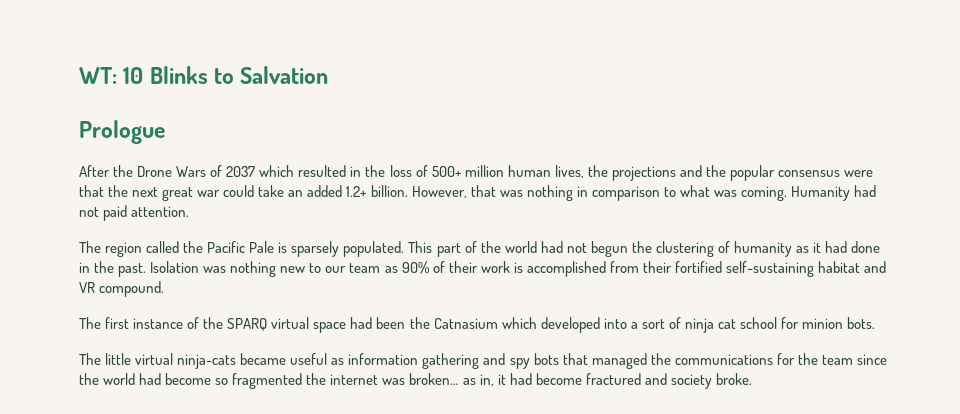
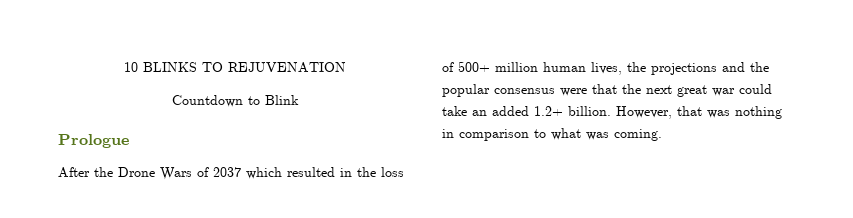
- WT: 10 Blinks to Salvation
+ 10 BLINKS TO REJUVENATION
+ Countdown to Blink
- Humanity had not paid attention.
- The region called the Pacific Pale is sparsely populated. This part of the world had not begun the clustering of humanity as it had done in the past. Isolation was nothing new to our team as 90% of their work is accomplished from their fortified self-sustaining habitat and VR compound.
- The first instance of the SPARQ virtual space had been the Catnasium which developed into a sort of ninja cat school for minion bots.
- The little virtual ninja-cats became useful as information gathering and spy bots that managed the communications for the team since the world had become so fragmented the internet was broken… as in, it had become fractured and society broke.

